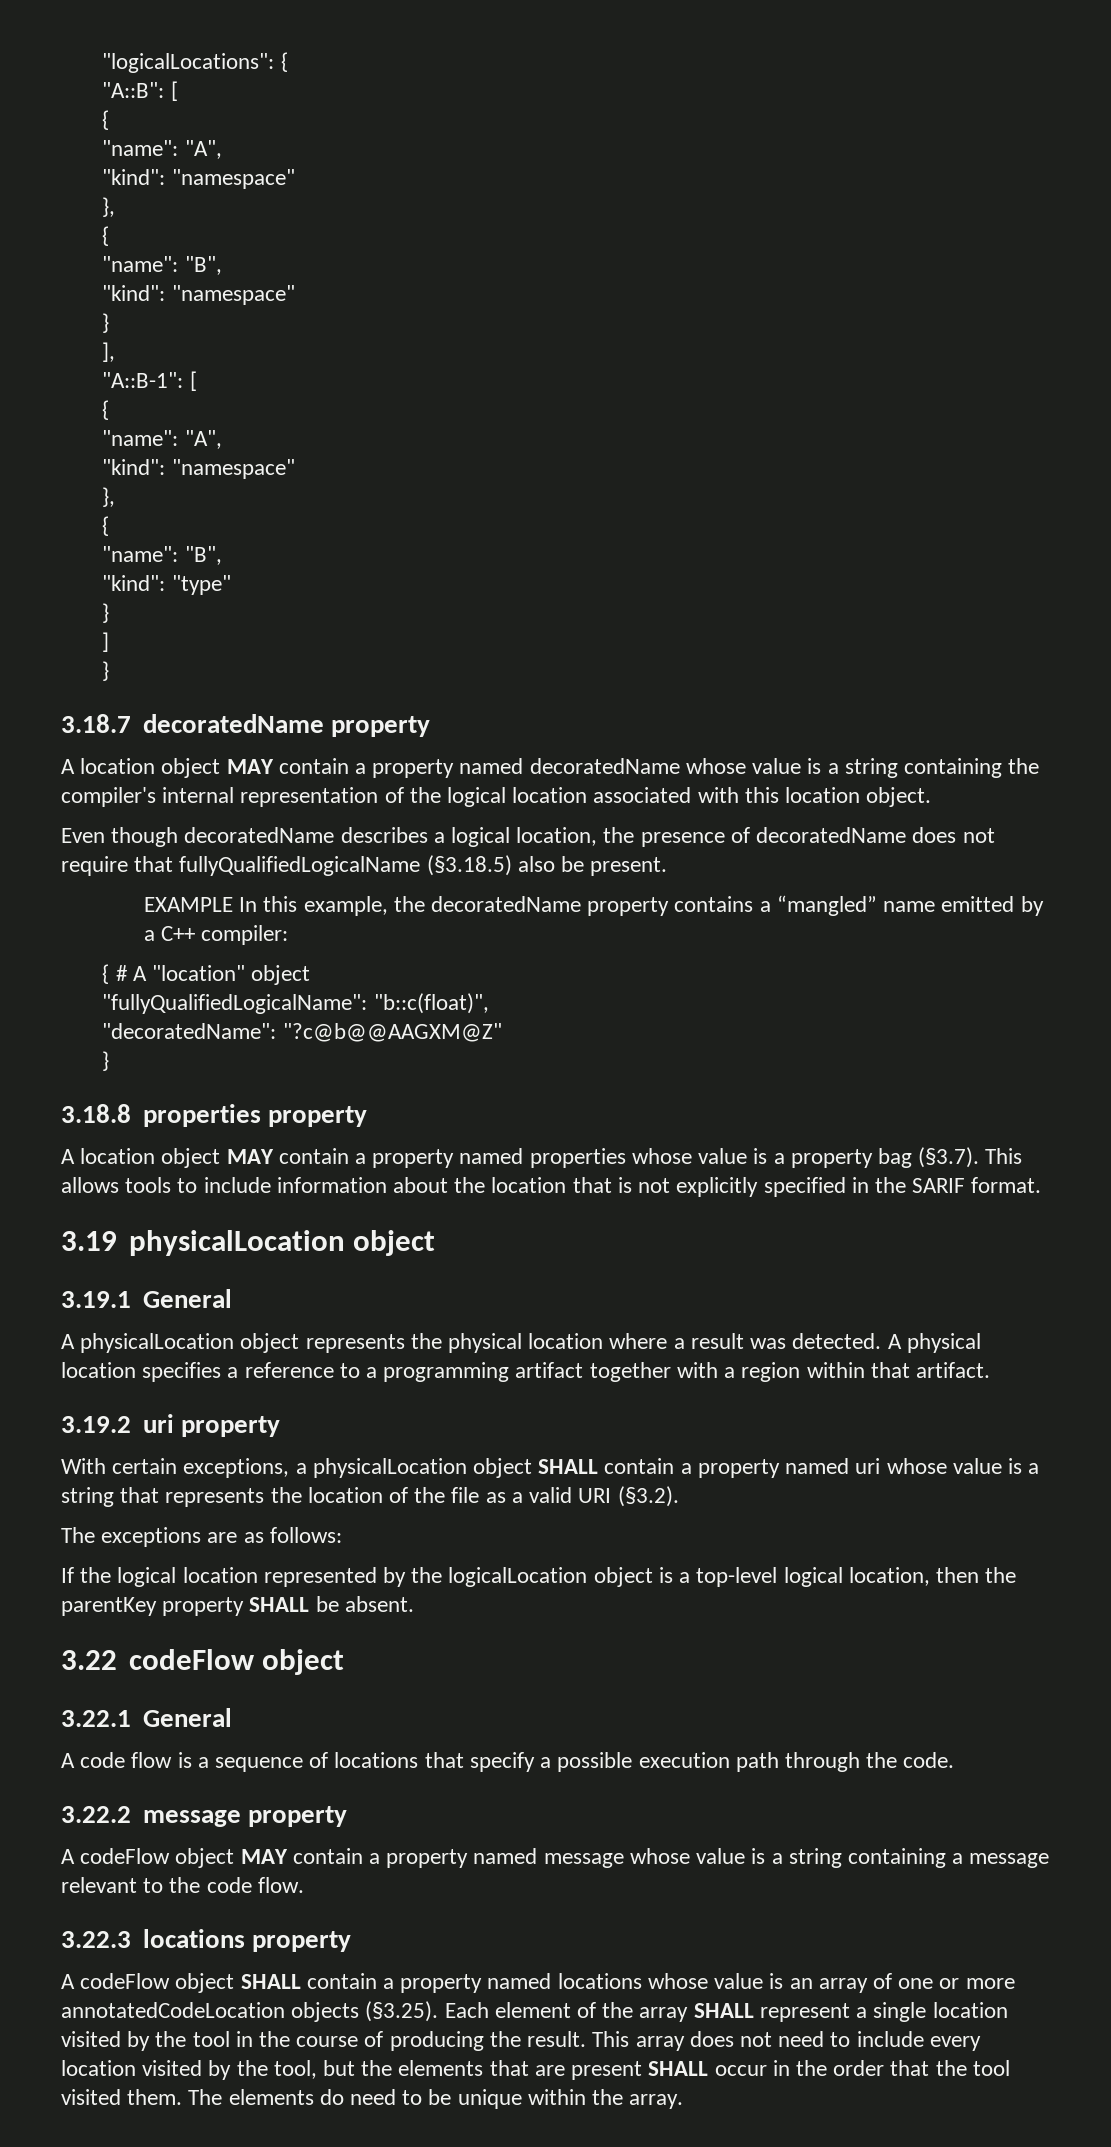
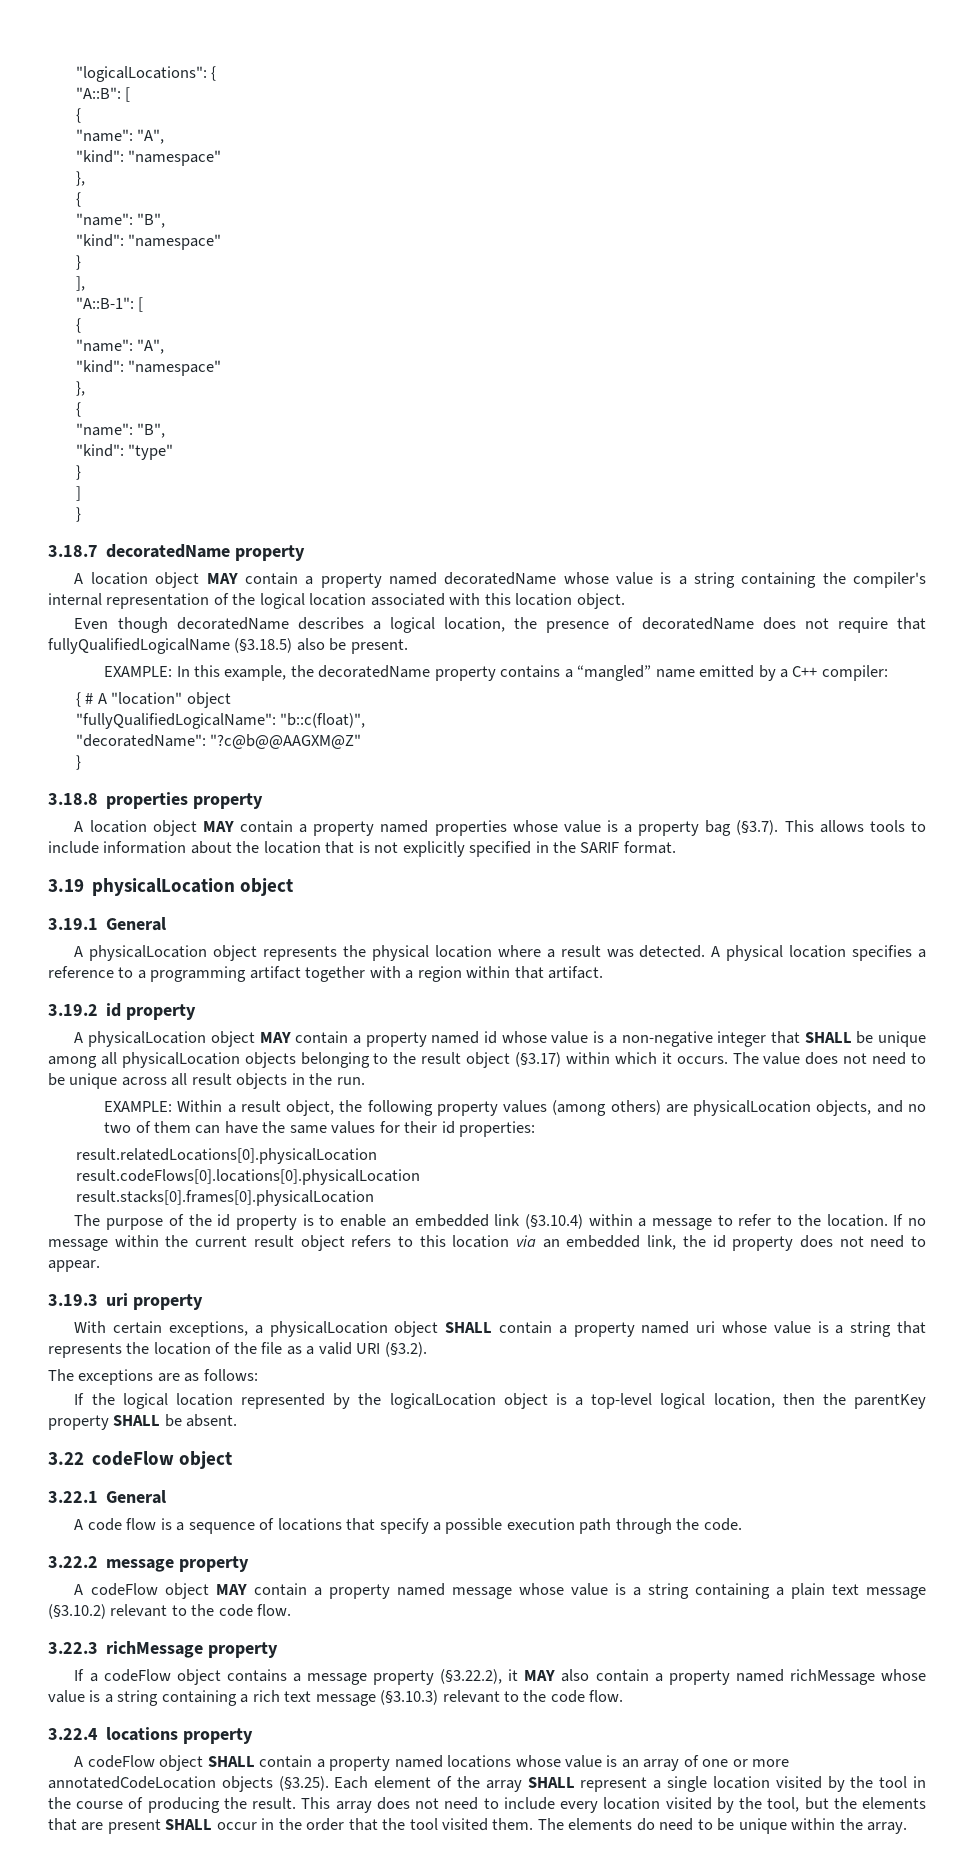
- EXAMPLE In this example, the decoratedName property contains a “mangled” name emitted by a C++ compiler:
+ EXAMPLE: In this example, the decoratedName property contains a “mangled” name emitted by a C++ compiler:
- 3.19.2 uri property
+ 3.19.2 id property
+ A physicalLocation object MAY contain a property named id whose value is a non-negative integer that SHALL be unique among all physicalLocation objects belonging to the result object (§3.17) within which it occurs. The value does not need to be unique across all result objects in the run.
+ EXAMPLE: Within a result object, the following property values (among others) are physicalLocation objects, and no two of them can have the same values for their id properties:
+ result.relatedLocations[0].physicalLocation
+ result.codeFlows[0].locations[0].physicalLocation
+ result.stacks[0].frames[0].physicalLocation
+ The purpose of the id property is to enable an embedded link (§3.10.4) within a message to refer to the location. If no message within the current result object refers to this location via an embedded link, the id property does not need to appear.
+ 3.19.3 uri property
- A codeFlow object MAY contain a property named message whose value is a string containing a message relevant to the code flow.
- 3.22.3 locations property
+ A codeFlow object MAY contain a property named message whose value is a string containing a plain text message (§3.10.2) relevant to the code flow.
+ 3.22.3 richMessage property
+ If a codeFlow object contains a message property (§3.22.2), it MAY also contain a property named richMessage whose value is a string containing a rich text message (§3.10.3) relevant to the code flow.
+ 3.22.4 locations property

